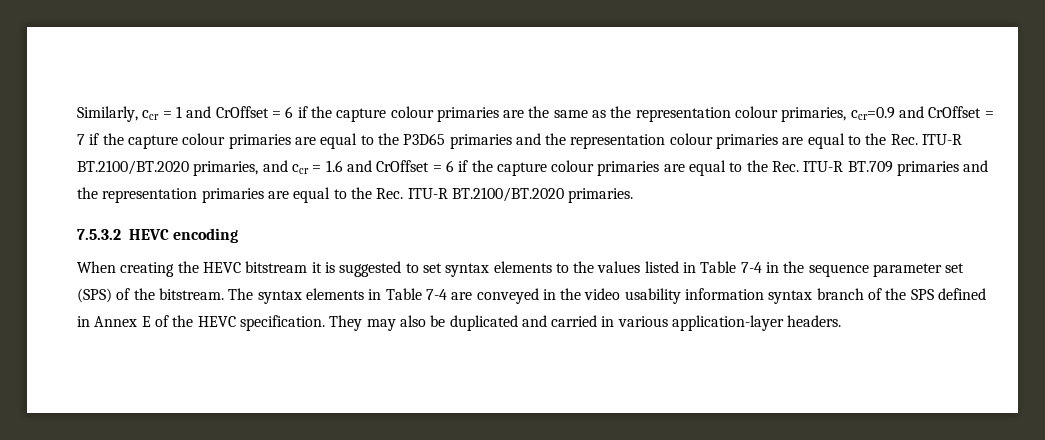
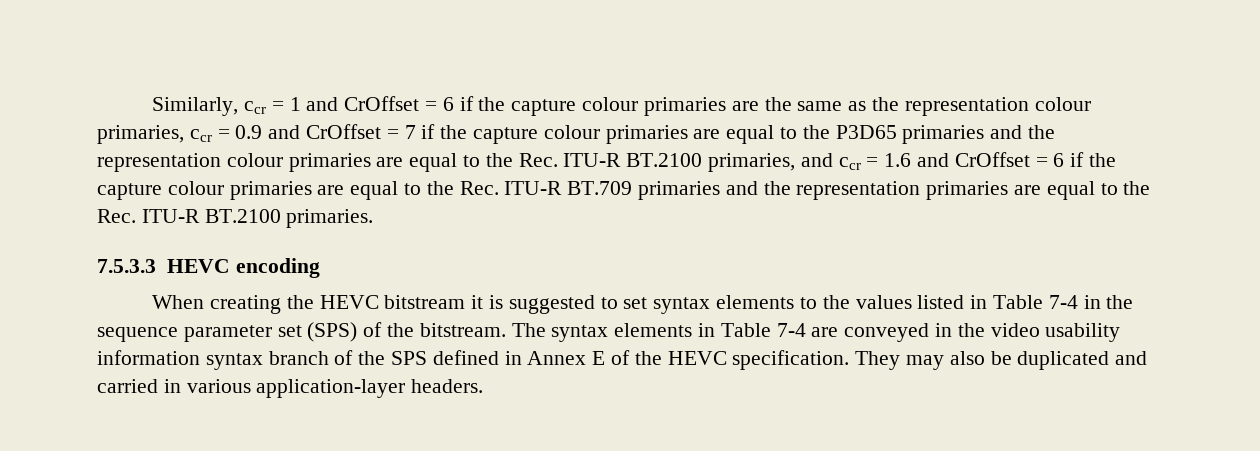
- Similarly, ccr = 1 and CrOffset = 6 if the capture colour primaries are the same as the representation colour primaries, ccr=0.9 and CrOffset = 7 if the capture colour primaries are equal to the P3D65 primaries and the representation colour primaries are equal to the Rec. ITU-R BT.2100/BT.2020 primaries, and ccr = 1.6 and CrOffset = 6 if the capture colour primaries are equal to the Rec. ITU-R BT.709 primaries and the representation primaries are equal to the Rec. ITU-R BT.2100/BT.2020 primaries.
+ Similarly, ccr = 1 and CrOffset = 6 if the capture colour primaries are the same as the representation colour primaries, ccr = 0.9 and CrOffset = 7 if the capture colour primaries are equal to the P3D65 primaries and the representation colour primaries are equal to the Rec. ITU-R BT.2100 primaries, and ccr = 1.6 and CrOffset = 6 if the capture colour primaries are equal to the Rec. ITU-R BT.709 primaries and the representation primaries are equal to the Rec. ITU-R BT.2100 primaries.
- 7.5.3.2 HEVC encoding
+ 7.5.3.3 HEVC encoding

